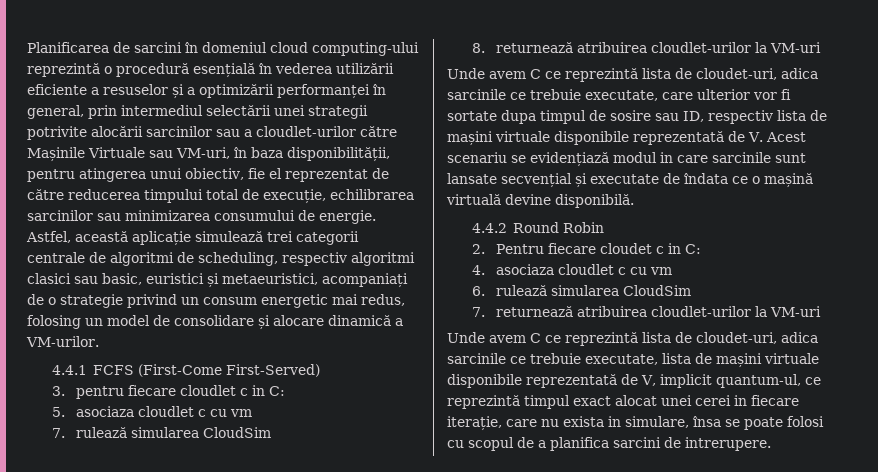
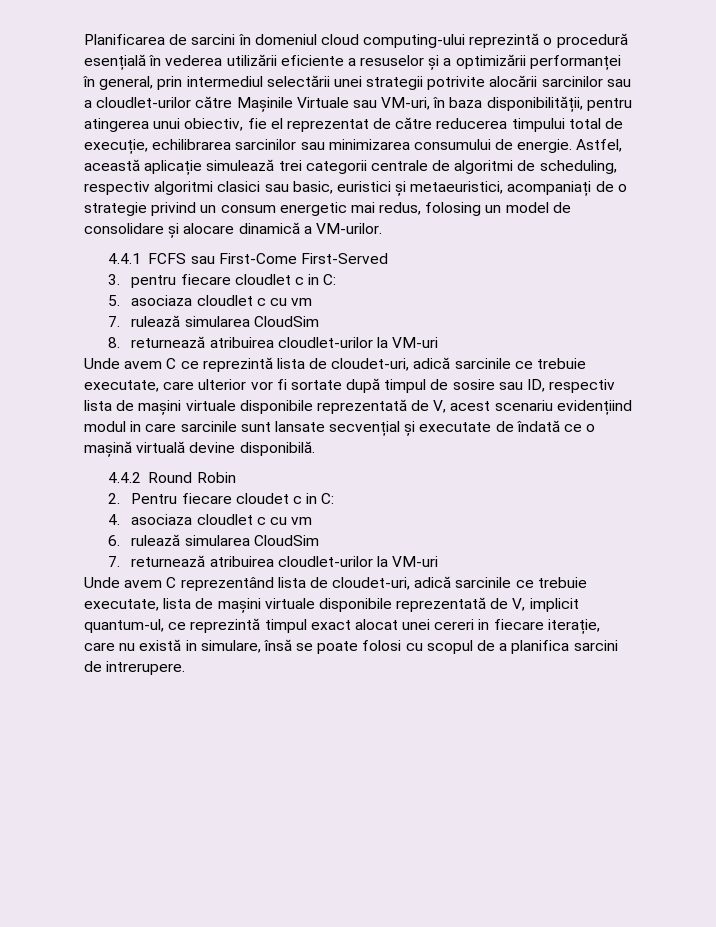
- 4.4.1 FCFS (First-Come First-Served)
+ 4.4.1 FCFS sau First-Come First-Served
- Unde avem C ce reprezintă lista de cloudet-uri, adica sarcinile ce trebuie executate, care ulterior vor fi sortate dupa timpul de sosire sau ID, respectiv lista de mașini virtuale disponibile reprezentată de V. Acest scenariu se evidențiază modul in care sarcinile sunt lansate secvențial și executate de îndata ce o mașină virtuală devine disponibilă.
+ Unde avem C ce reprezintă lista de cloudet-uri, adică sarcinile ce trebuie executate, care ulterior vor fi sortate după timpul de sosire sau ID, respectiv lista de mașini virtuale disponibile reprezentată de V, acest scenariu evidențiind modul in care sarcinile sunt lansate secvențial și executate de îndată ce o mașină virtuală devine disponibilă.
- Unde avem C ce reprezintă lista de cloudet-uri, adica sarcinile ce trebuie executate, lista de mașini virtuale disponibile reprezentată de V, implicit quantum-ul, ce reprezintă timpul exact alocat unei cerei in fiecare iterație, care nu exista in simulare, însa se poate folosi cu scopul de a planifica sarcini de intrerupere.
+ Unde avem C reprezentând lista de cloudet-uri, adică sarcinile ce trebuie executate, lista de mașini virtuale disponibile reprezentată de V, implicit quantum-ul, ce reprezintă timpul exact alocat unei cereri in fiecare iterație, care nu există in simulare, însă se poate folosi cu scopul de a planifica sarcini de intrerupere.

